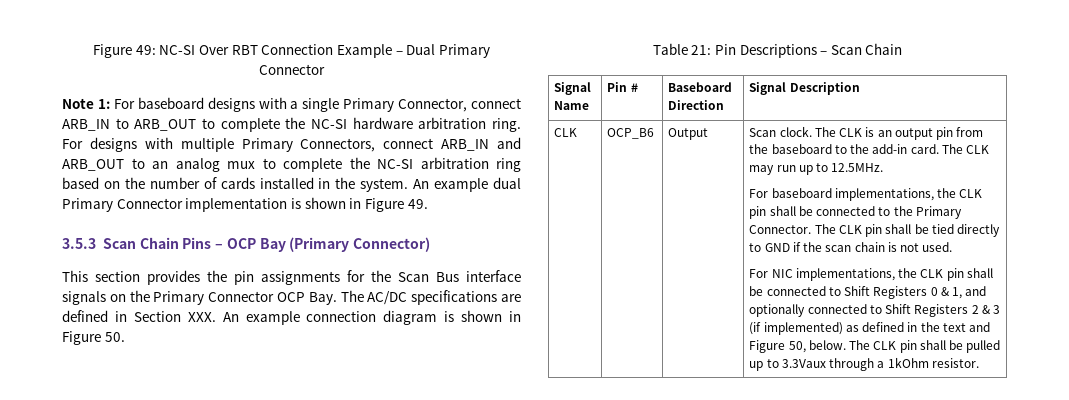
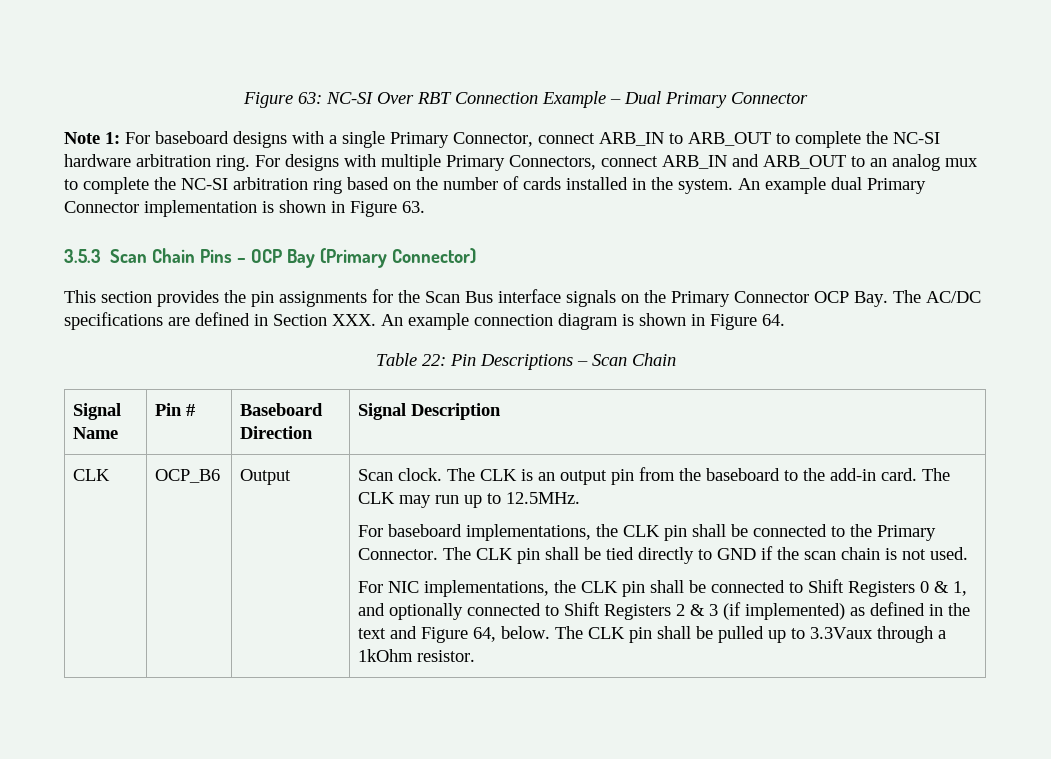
- Figure 49: NC-SI Over RBT Connection Example – Dual Primary Connector
+ Figure 63: NC-SI Over RBT Connection Example – Dual Primary Connector
- An example dual Primary Connector implementation is shown in Figure 49.
+ An example dual Primary Connector implementation is shown in Figure 63.
- This section provides the pin assignments for the Scan Bus interface signals on the Primary Connector OCP Bay. The AC/DC specifications are defined in Section XXX. An example connection diagram is shown in Figure 50.
+ This section provides the pin assignments for the Scan Bus interface signals on the Primary Connector OCP Bay. The AC/DC specifications are defined in Section XXX. An example connection diagram is shown in Figure 64.
- Table 21: Pin Descriptions – Scan Chain
+ Table 22: Pin Descriptions – Scan Chain
- For NIC implementations, the CLK pin shall be connected to Shift Registers 0 & 1, and optionally connected to Shift Registers 2 & 3 (if implemented) as defined in the text and Figure 50, below.
+ For NIC implementations, the CLK pin shall be connected to Shift Registers 0 & 1, and optionally connected to Shift Registers 2 & 3 (if implemented) as defined in the text and Figure 64, below.

